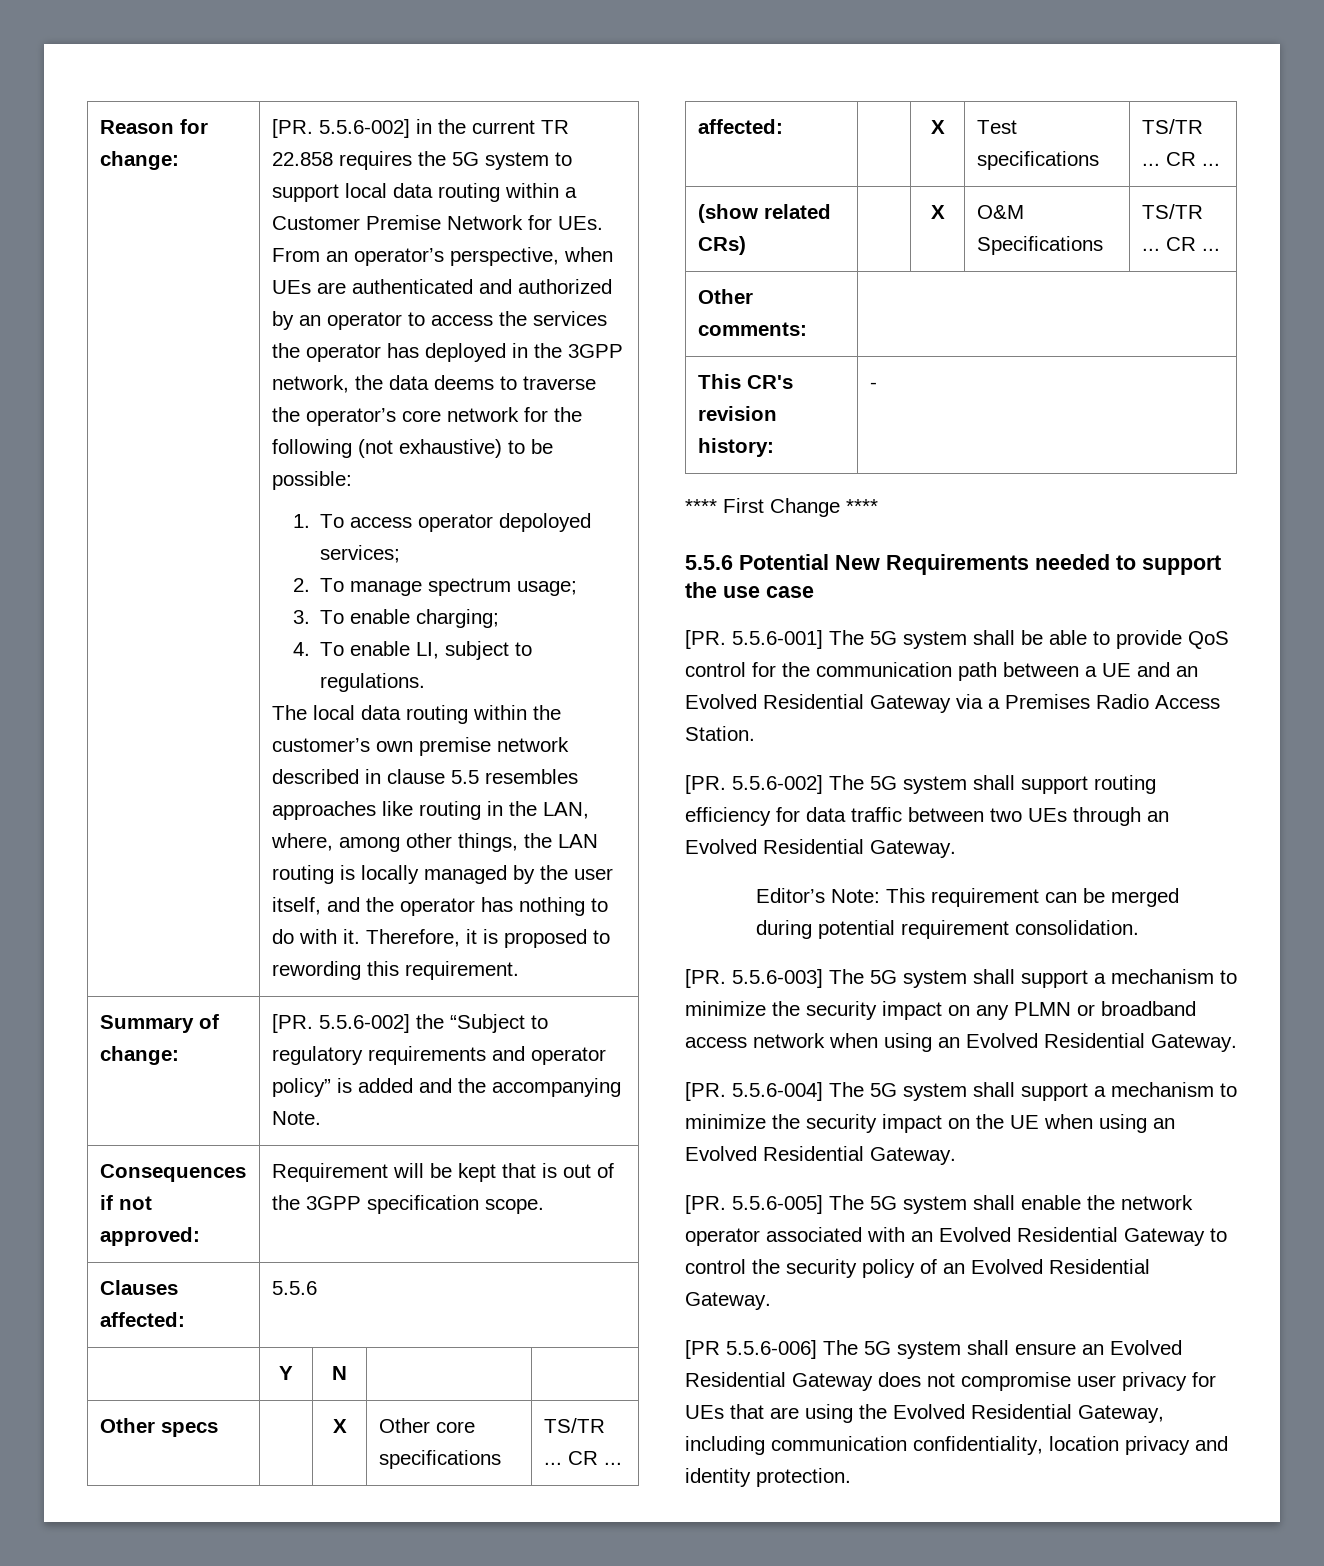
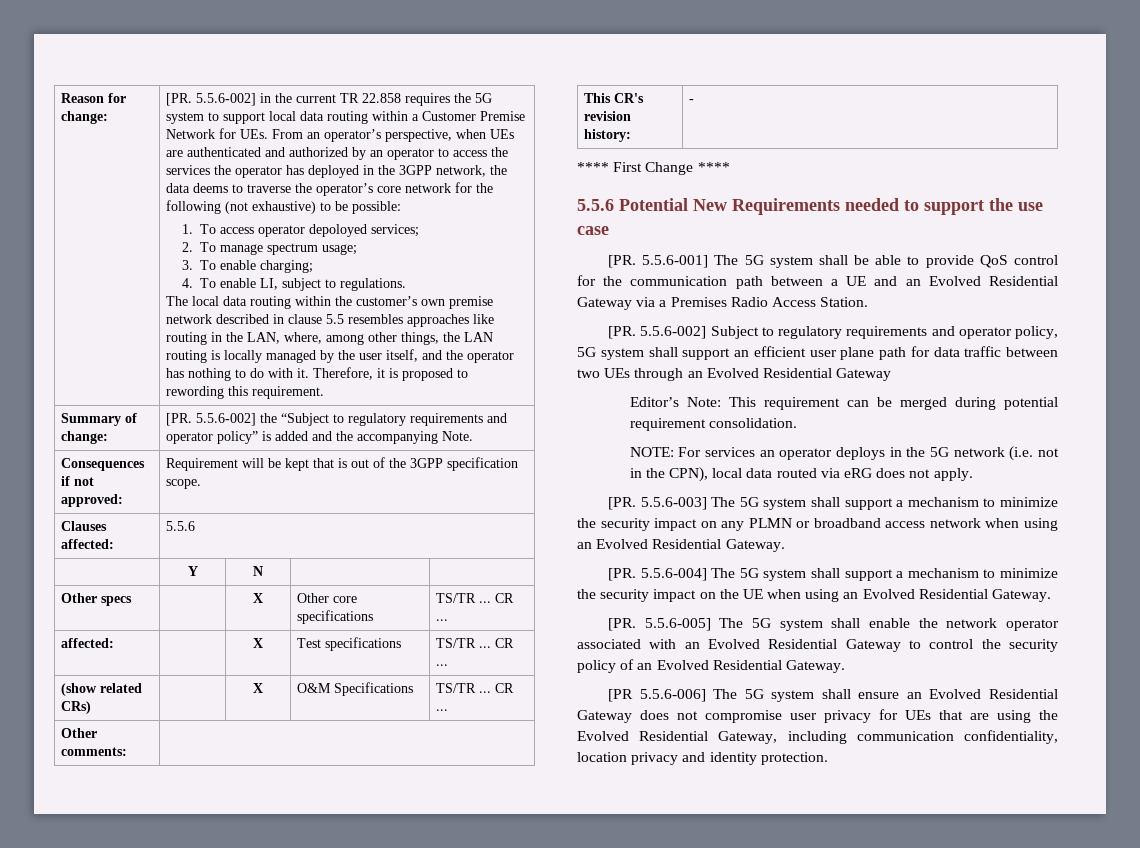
- [PR. 5.5.6-002] The 5G system shall support routing efficiency for data traffic between two UEs through an Evolved Residential Gateway.
+ [PR. 5.5.6-002] Subject to regulatory requirements and operator policy, 5G system shall support an efficient user plane path for data traffic between two UEs through an Evolved Residential Gateway
+ NOTE: For services an operator deploys in the 5G network (i.e. not in the CPN), local data routed via eRG does not apply.

